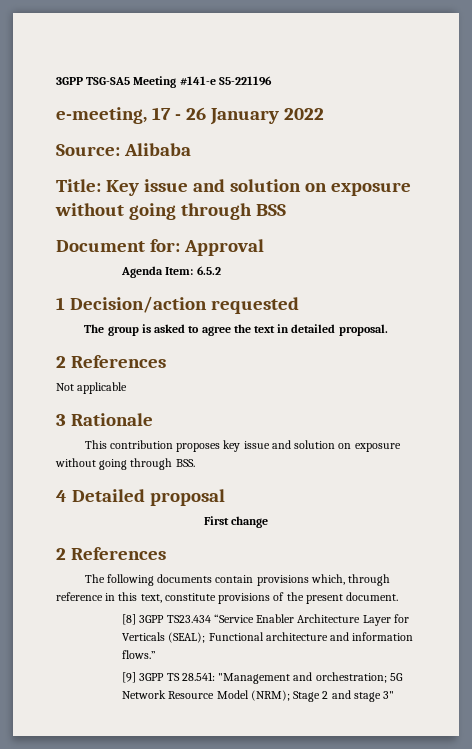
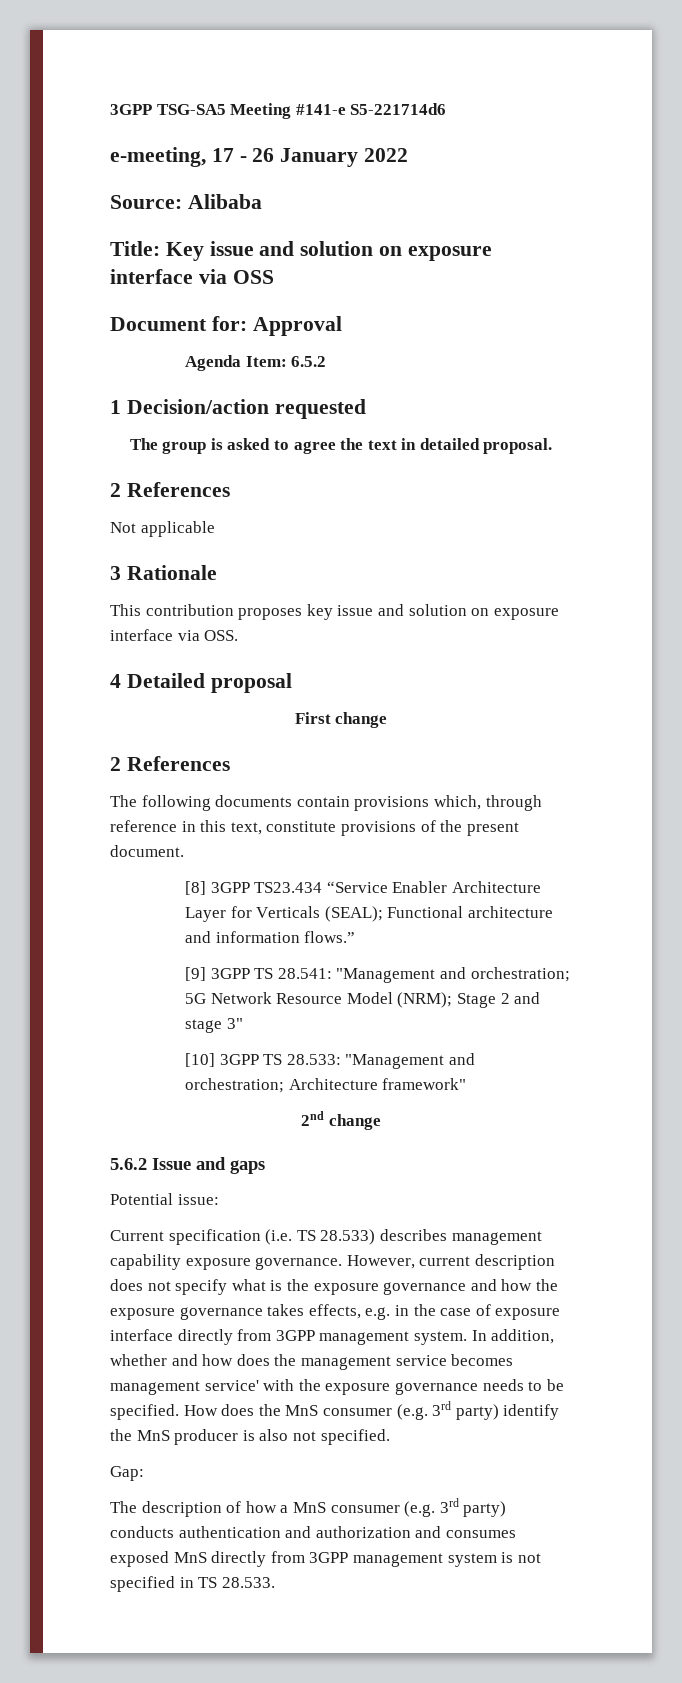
- 3GPP TSG-SA5 Meeting #141-e S5-221196
+ 3GPP TSG-SA5 Meeting #141-e S5-221714d6
- Title: Key issue and solution on exposure without going through BSS
+ Title: Key issue and solution on exposure interface via OSS
- This contribution proposes key issue and solution on exposure without going through BSS.
+ This contribution proposes key issue and solution on exposure interface via OSS.
+ [10] 3GPP TS 28.533: "Management and orchestration; Architecture framework"
+ 2nd change
+ 5.6.2 Issue and gaps
+ Potential issue:
+ Current specification (i.e. TS 28.533) describes management capability exposure governance. However, current description does not specify what is the exposure governance and how the exposure governance takes effects, e.g. in the case of exposure interface directly from 3GPP management system. In addition, whether and how does the management service becomes management service' with the exposure governance needs to be specified. How does the MnS consumer (e.g. 3rd party) identify the MnS producer is also not specified.
+ Gap:
+ The description of how a MnS consumer (e.g. 3rd party) conducts authentication and authorization and consumes exposed MnS directly from 3GPP management system is not specified in TS 28.533.

